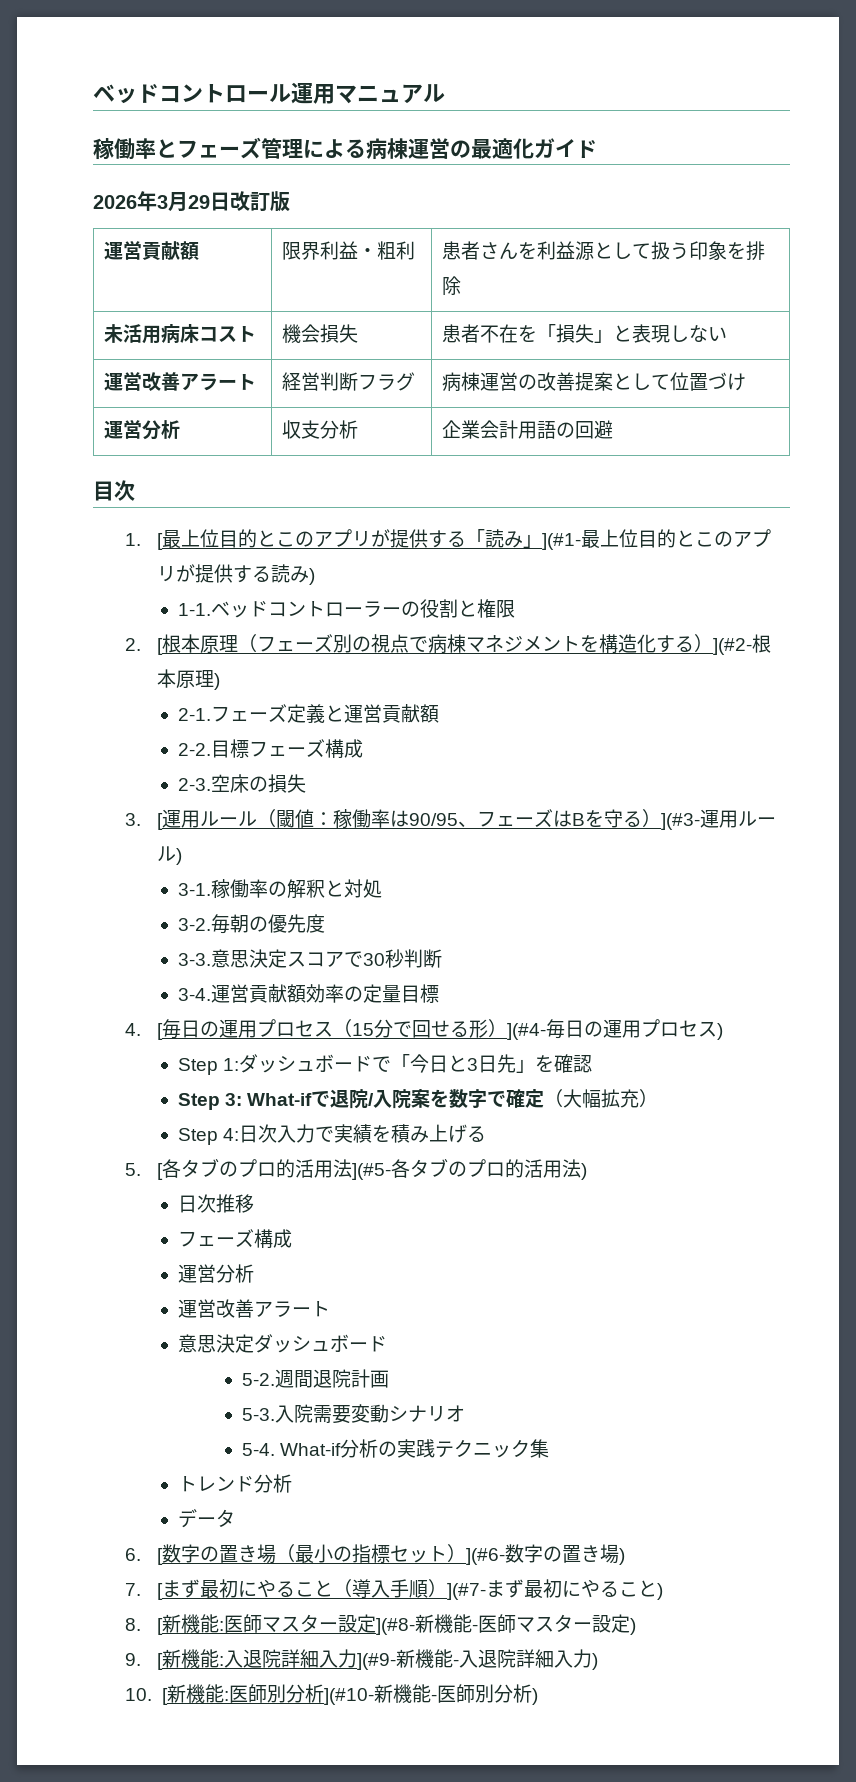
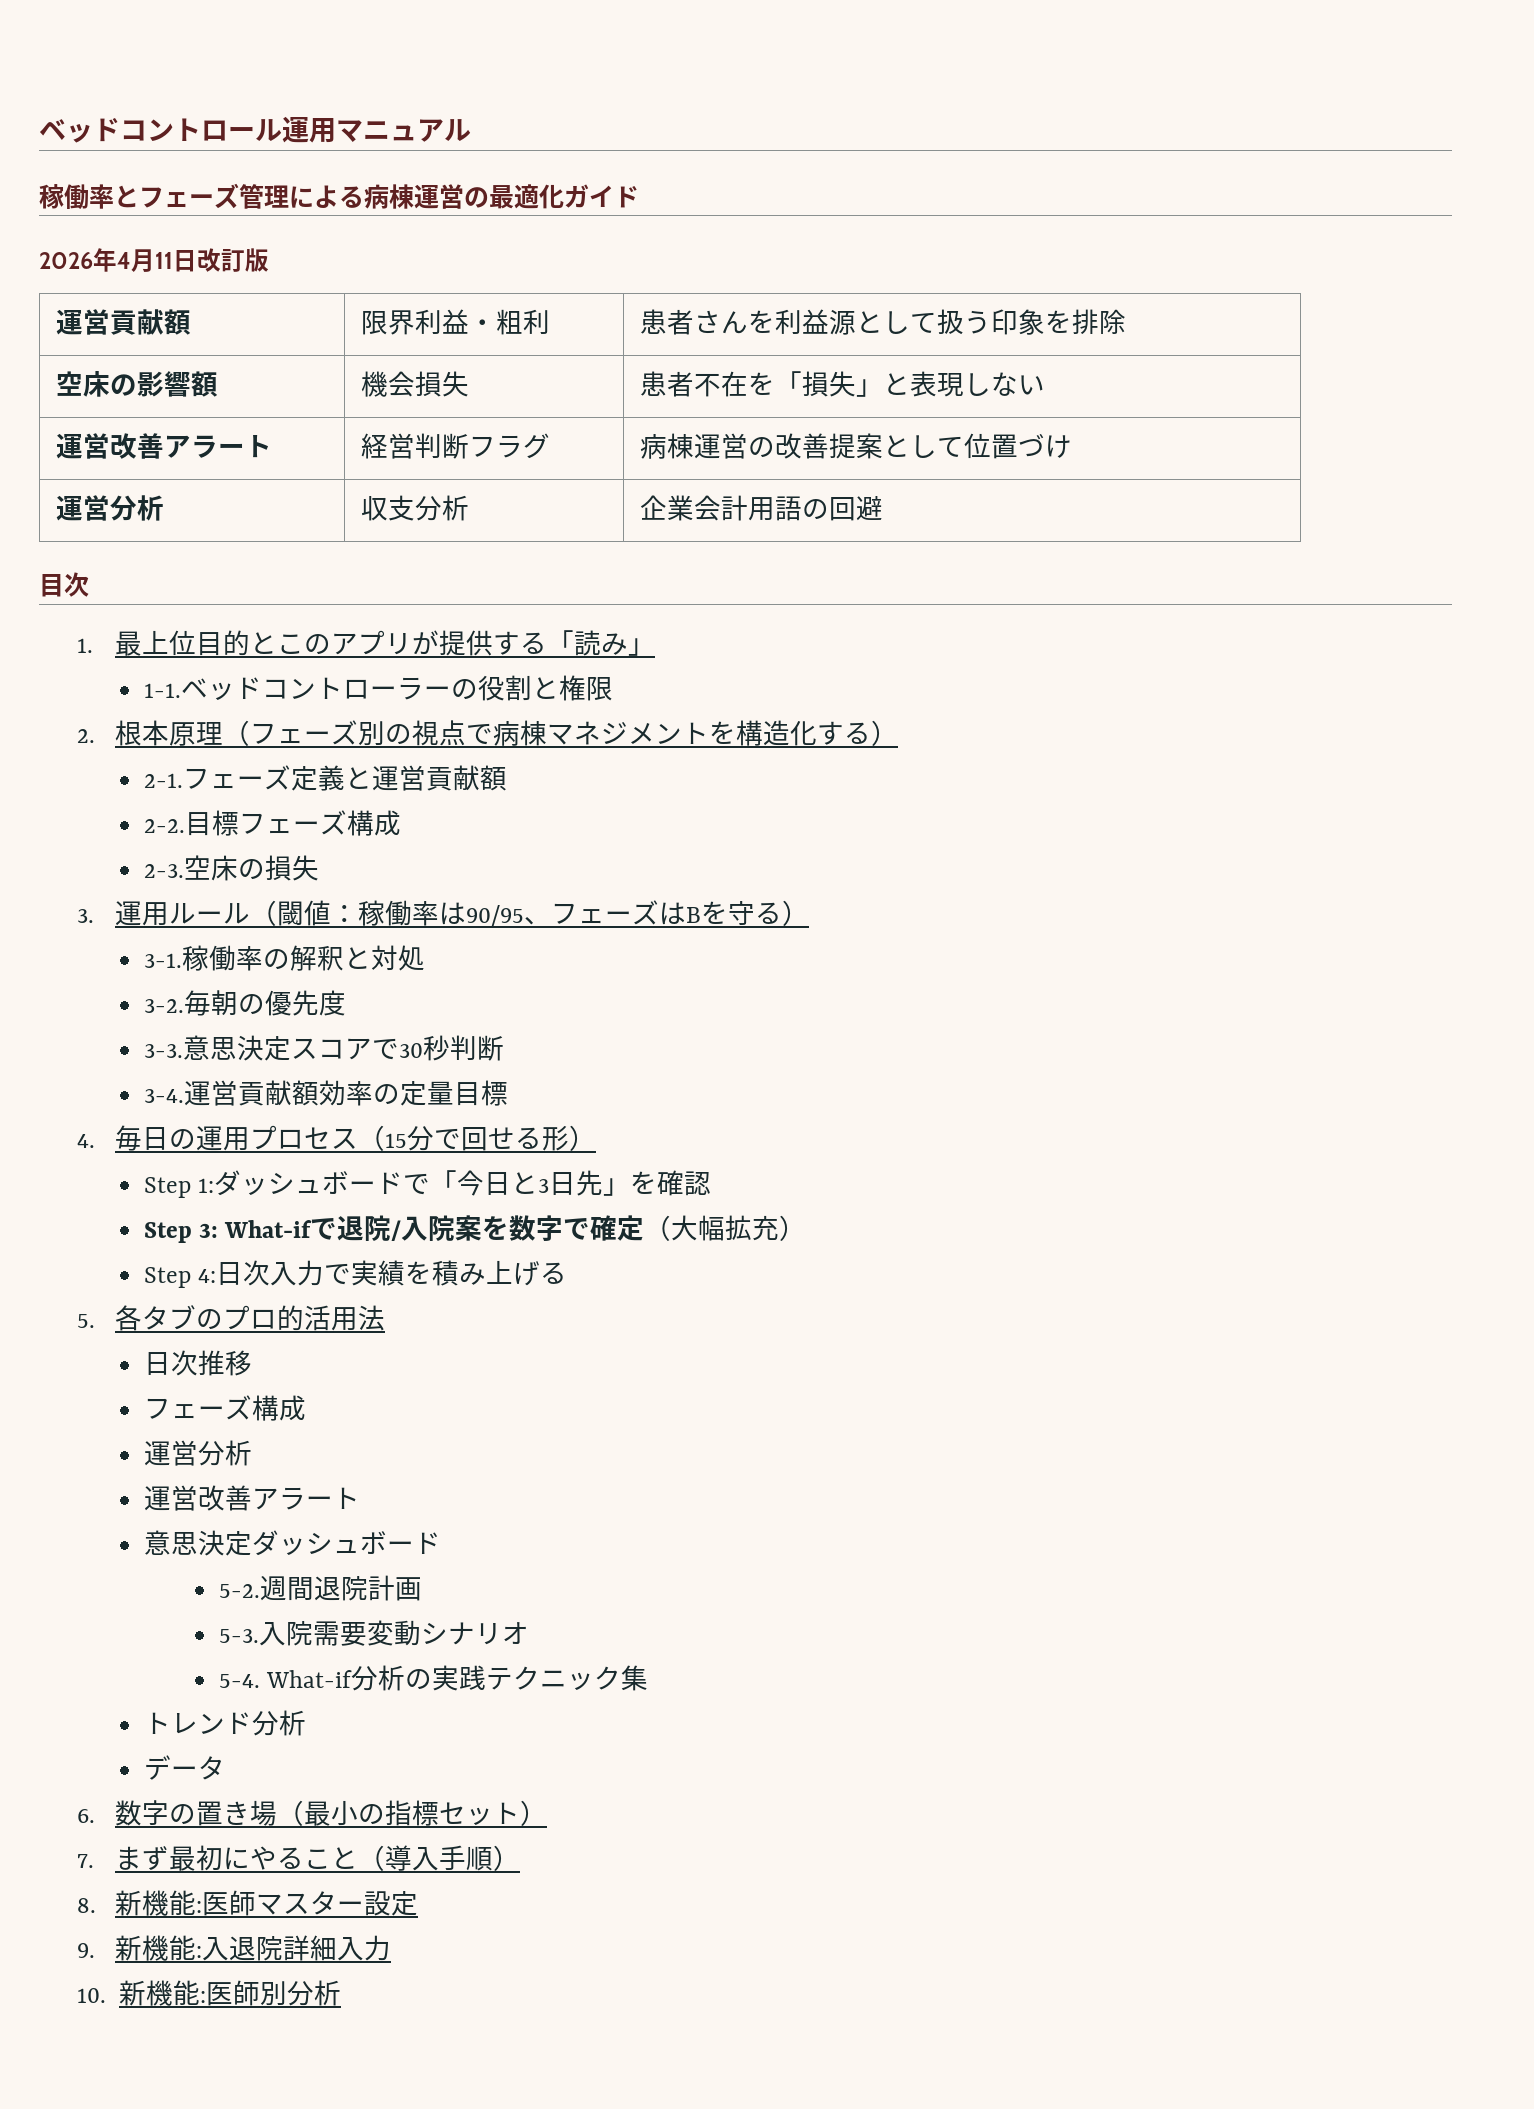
- 2026年3月29日改訂版
+ 2026年4月11日改訂版
- 未活用病床コスト | 機会損失 | 患者不在を「損失」と表現しない
+ 空床の影響額 | 機会損失 | 患者不在を「損失」と表現しない
- 1. [最上位目的とこのアプリが提供する「読み」](#1-最上位目的とこのアプリが提供する読み)
+ 1.最上位目的とこのアプリが提供する「読み」
- 2. [根本原理（フェーズ別の視点で病棟マネジメントを構造化する）](#2-根本原理)
+ 2.根本原理（フェーズ別の視点で病棟マネジメントを構造化する）
- 3. [運用ルール（閾値：稼働率は90/95、フェーズはBを守る）](#3-運用ルール)
+ 3.運用ルール（閾値：稼働率は90/95、フェーズはBを守る）
- 4. [毎日の運用プロセス（15分で回せる形）](#4-毎日の運用プロセス)
+ 4.毎日の運用プロセス（15分で回せる形）
- 5. [各タブのプロ的活用法](#5-各タブのプロ的活用法)
+ 5.各タブのプロ的活用法
- 6. [数字の置き場（最小の指標セット）](#6-数字の置き場)
+ 6.数字の置き場（最小の指標セット）
- 7. [まず最初にやること（導入手順）](#7-まず最初にやること)
+ 7.まず最初にやること（導入手順）
- 8. [新機能:医師マスター設定](#8-新機能-医師マスター設定)
+ 8.新機能:医師マスター設定
- 9. [新機能:入退院詳細入力](#9-新機能-入退院詳細入力)
+ 9.新機能:入退院詳細入力
- 10. [新機能:医師別分析](#10-新機能-医師別分析)
+ 10.新機能:医師別分析

